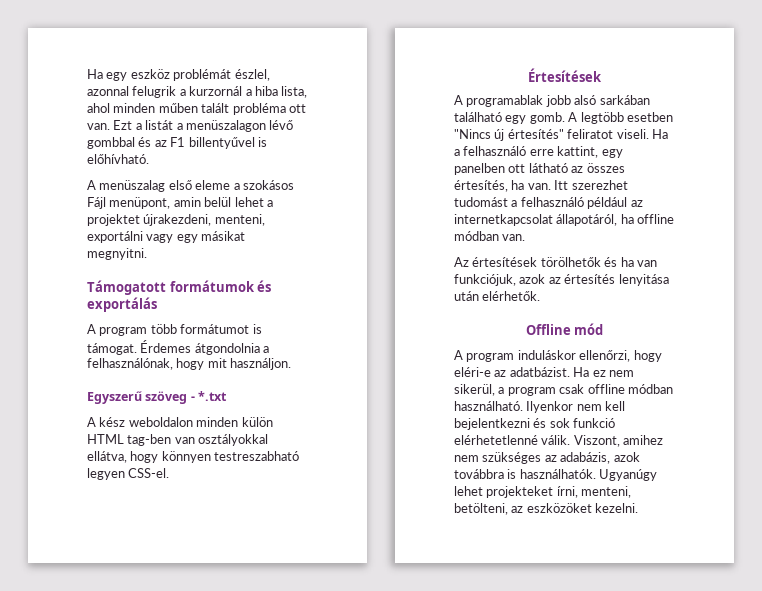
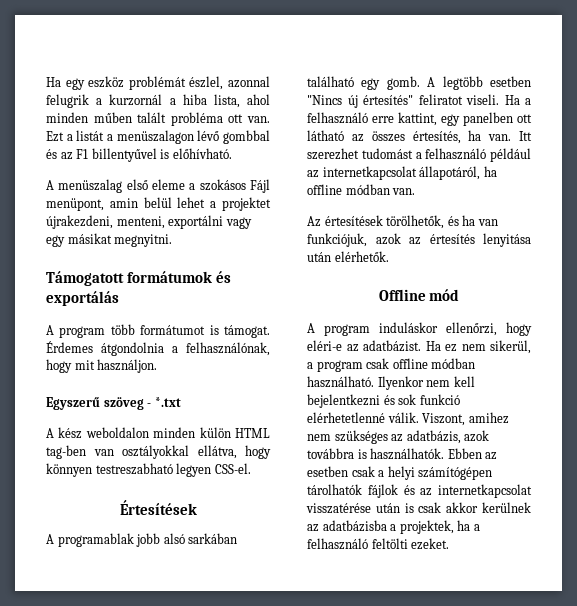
- Az értesítések törölhetők és ha van funkciójuk, azok az értesítés lenyitása után elérhetők.
+ Az értesítések törölhetők, és ha van funkciójuk, azok az értesítés lenyitása után elérhetők.
- Viszont, amihez nem szükséges az adabázis, azok továbbra is használhatók.
+ Viszont, amihez nem szükséges az adatbázis, azok továbbra is használhatók.
- Ugyanúgy lehet projekteket írni, menteni, betölteni, az eszközöket kezelni.
+ Ebben az esetben csak a helyi számítógépen tárolhatók fájlok és az internetkapcsolat visszatérése után is csak akkor kerülnek az adatbázisba a projektek, ha a felhasználó feltölti ezeket.

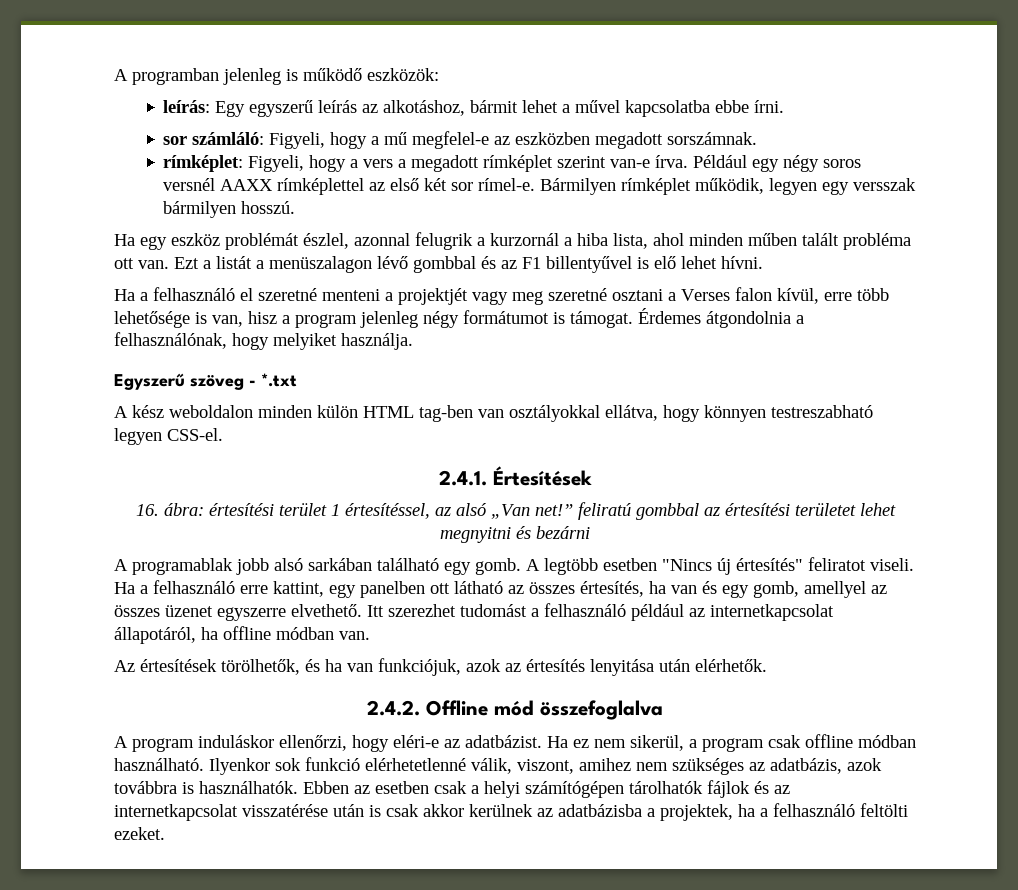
+ A programban jelenleg is működő eszközök:
+ leírás: Egy egyszerű leírás az alkotáshoz, bármit lehet a művel kapcsolatba ebbe írni.
+ sor számláló: Figyeli, hogy a mű megfelel-e az eszközben megadott sorszámnak.
+ rímképlet: Figyeli, hogy a vers a megadott rímképlet szerint van-e írva. Például egy négy soros versnél AAXX rímképlettel az első két sor rímel-e. Bármilyen rímképlet működik, legyen egy versszak bármilyen hosszú.
- Ezt a listát a menüszalagon lévő gombbal és az F1 billentyűvel is előhívható.
- A menüszalag első eleme a szokásos Fájl menüpont, amin belül lehet a projektet újrakezdeni, menteni, exportálni vagy egy másikat megnyitni.
- Támogatott formátumok és exportálás
- A program több formátumot is támogat.
+ Ezt a listát a menüszalagon lévő gombbal és az F1 billentyűvel is elő lehet hívni.
+ Ha a felhasználó el szeretné menteni a projektjét vagy meg szeretné osztani a Verses falon kívül, erre több lehetősége is van, hisz a program jelenleg négy formátumot is támogat.
- Érdemes átgondolnia a felhasználónak, hogy mit használjon.
+ Érdemes átgondolnia a felhasználónak, hogy melyiket használja.
- Értesítések
+ 2.4.1. Értesítések
+ 16. ábra: értesítési terület 1 értesítéssel, az alsó „Van net!” feliratú gombbal az értesítési területet lehet megnyitni és bezárni
- Ha a felhasználó erre kattint, egy panelben ott látható az összes értesítés, ha van.
+ Ha a felhasználó erre kattint, egy panelben ott látható az összes értesítés, ha van és egy gomb, amellyel az összes üzenet egyszerre elvethető.
- Offline mód
+ 2.4.2. Offline mód összefoglalva
- Ilyenkor nem kell bejelentkezni és sok funkció elérhetetlenné válik. Viszont, amihez nem szükséges az adatbázis, azok továbbra is használhatók.
+ Ilyenkor sok funkció elérhetetlenné válik, viszont, amihez nem szükséges az adatbázis, azok továbbra is használhatók.

